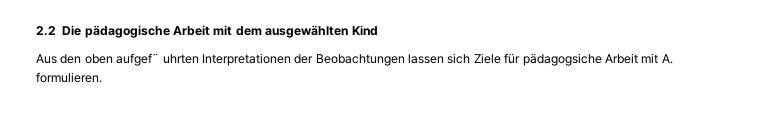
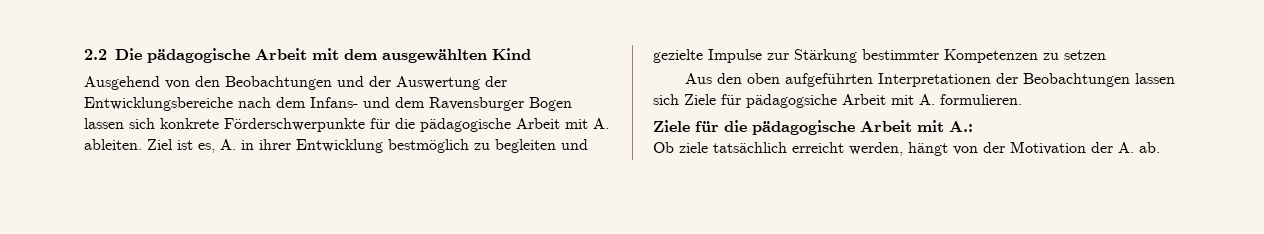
+ Ausgehend von den Beobachtungen und der Auswertung der Entwicklungsbereiche nach dem Infans- und dem Ravensburger Bogen lassen sich konkrete Förderschwerpunkte für die pädagogische Arbeit mit A. ableiten. Ziel ist es, A. in ihrer Entwicklung bestmöglich zu begleiten und gezielte Impulse zur Stärkung bestimmter Kompetenzen zu setzen
- Aus den oben aufgef¨ uhrten Interpretationen der Beobachtungen lassen sich Ziele für pädagogsiche Arbeit mit A. formulieren.
+ Aus den oben aufgeführten Interpretationen der Beobachtungen lassen sich Ziele für pädagogsiche Arbeit mit A. formulieren.
+ Ziele für die pädagogische Arbeit mit A.:
+ Ob ziele tatsächlich erreicht werden, hängt von der Motivation der A. ab.

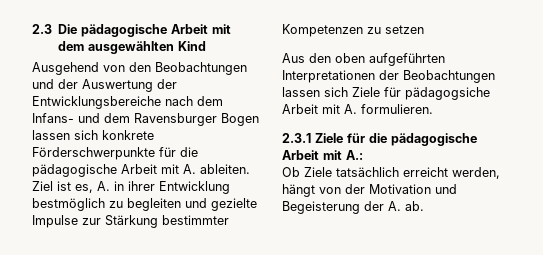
- 2.2 Die pädagogische Arbeit mit dem ausgewählten Kind
+ 2.3 Die pädagogische Arbeit mit dem ausgewählten Kind
- Ziele für die pädagogische Arbeit mit A.:
+ 2.3.1 Ziele für die pädagogische Arbeit mit A.:
- Ob ziele tatsächlich erreicht werden, hängt von der Motivation der A. ab.
+ Ob Ziele tatsächlich erreicht werden, hängt von der Motivation und Begeisterung der A. ab.

